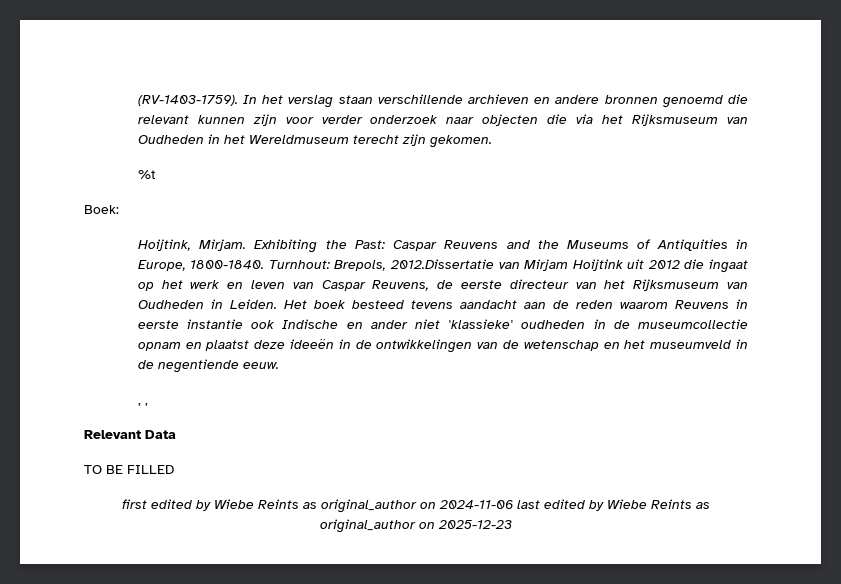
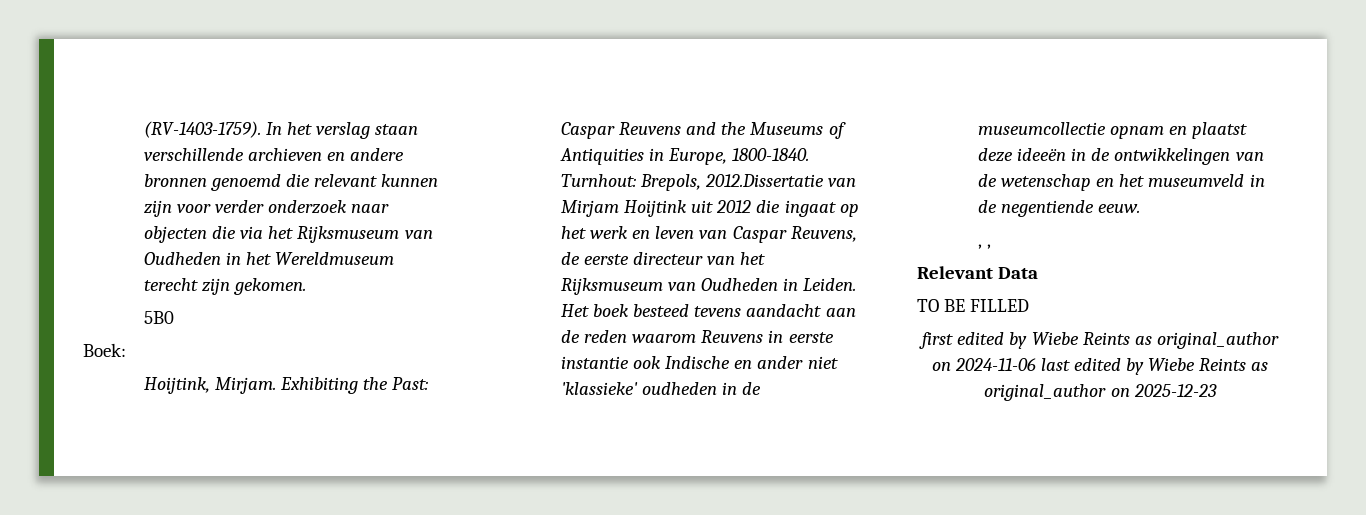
- %t
+ 5B0

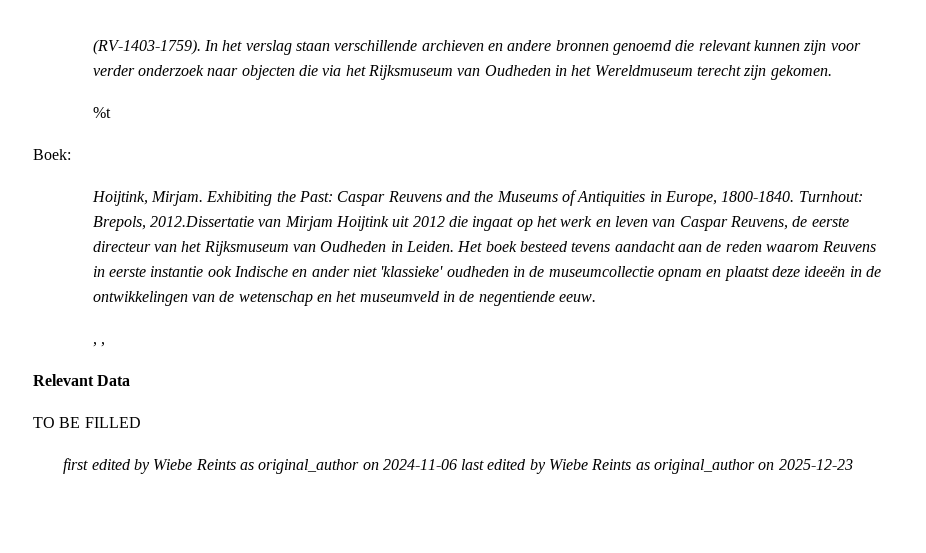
- 5B0
+ %t

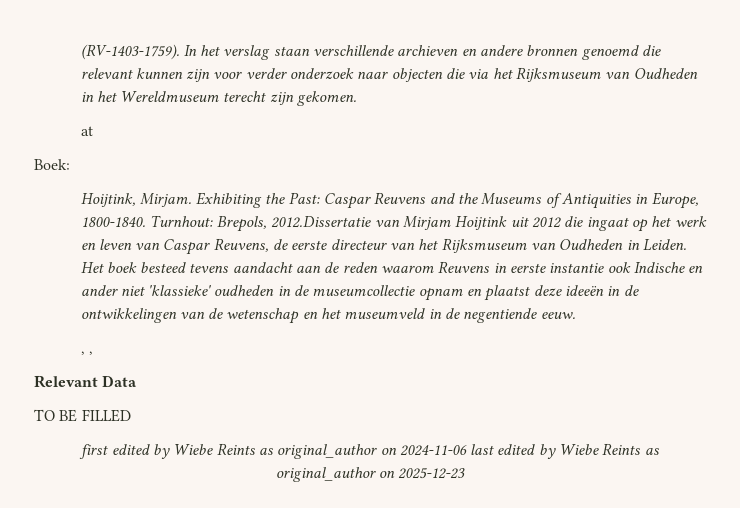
- %t
+ at

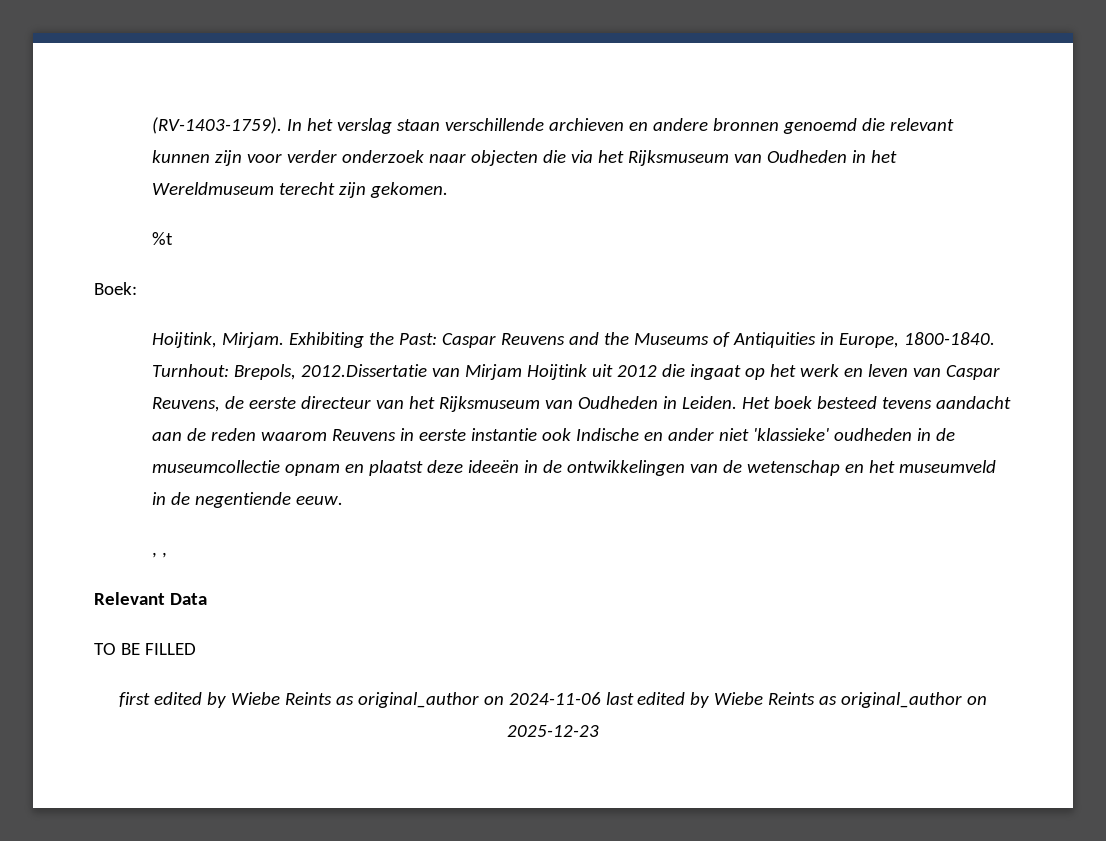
- at
+ %t

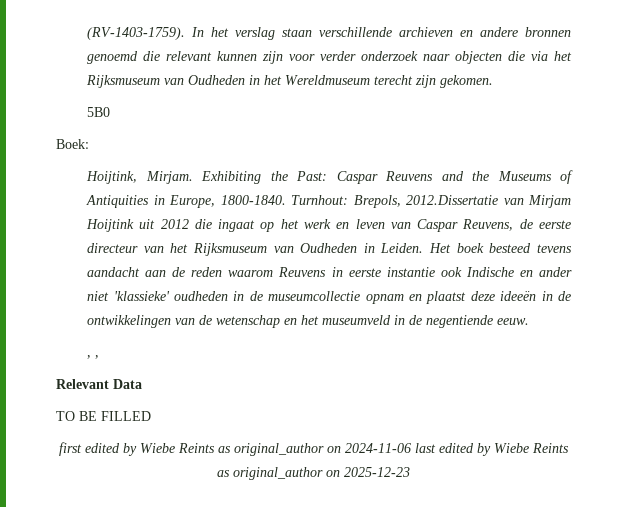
- %t
+ 5B0

